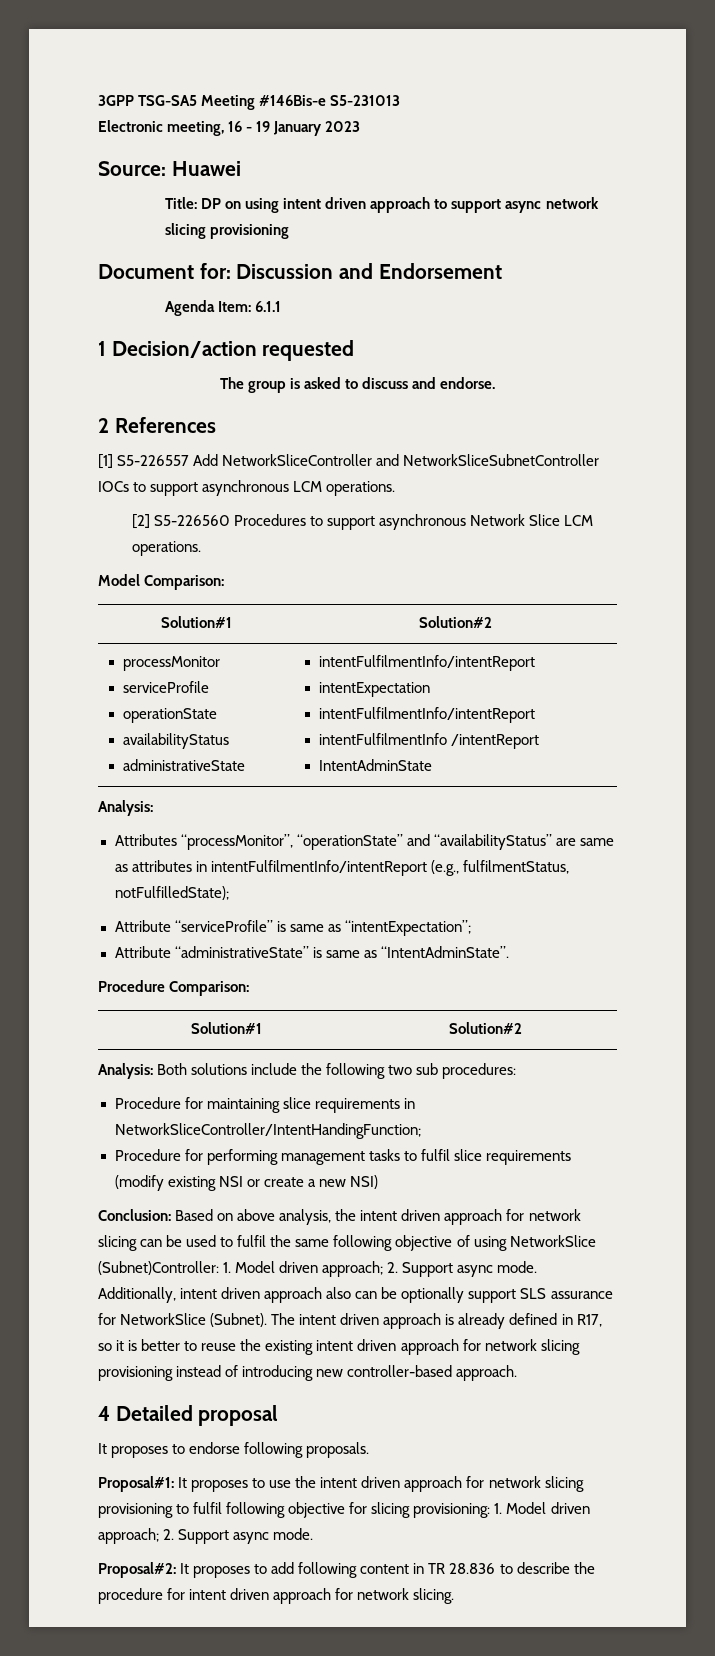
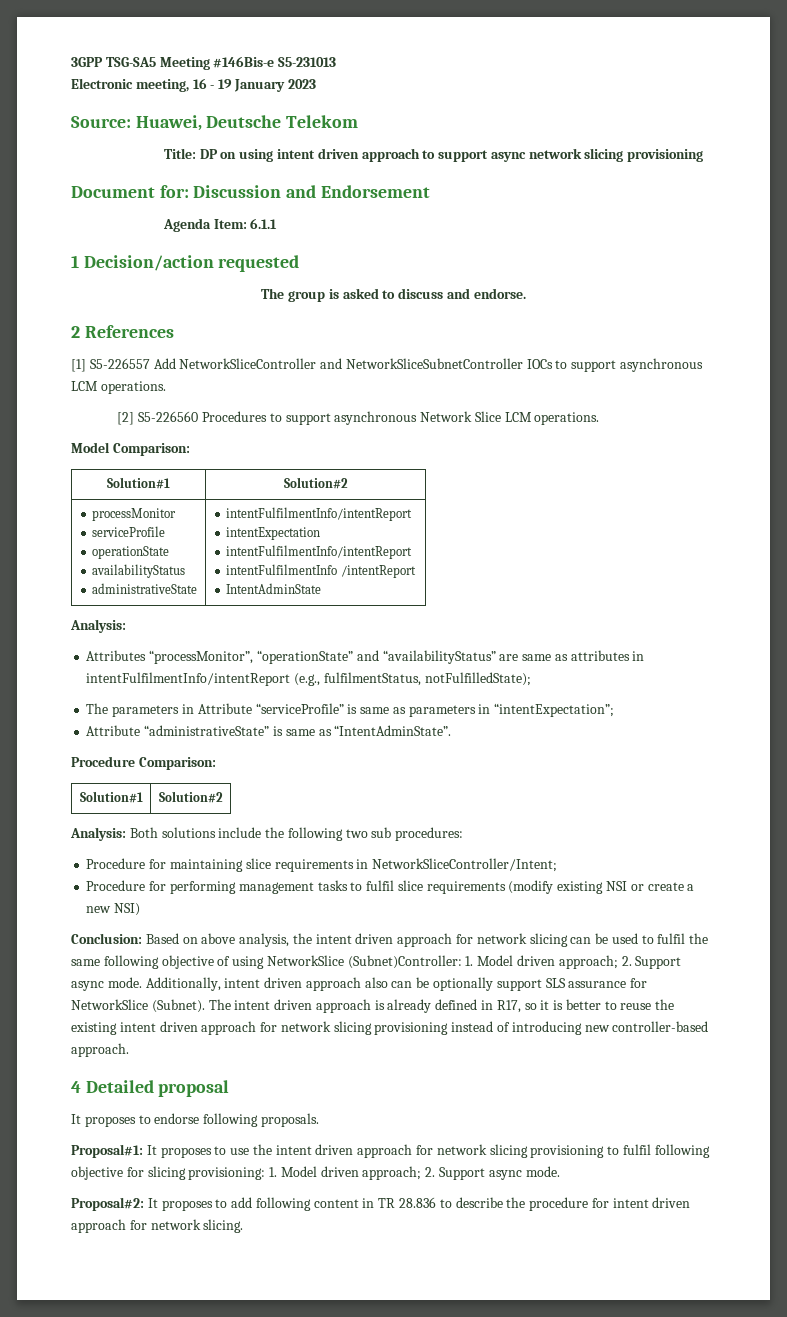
- Source: Huawei
+ Source: Huawei, Deutsche Telekom
- Attribute “serviceProfile” is same as “intentExpectation”;
+ The parameters in Attribute “serviceProfile” is same as parameters in “intentExpectation”;
- Procedure for maintaining slice requirements in NetworkSliceController/IntentHandingFunction;
+ Procedure for maintaining slice requirements in NetworkSliceController/Intent;

